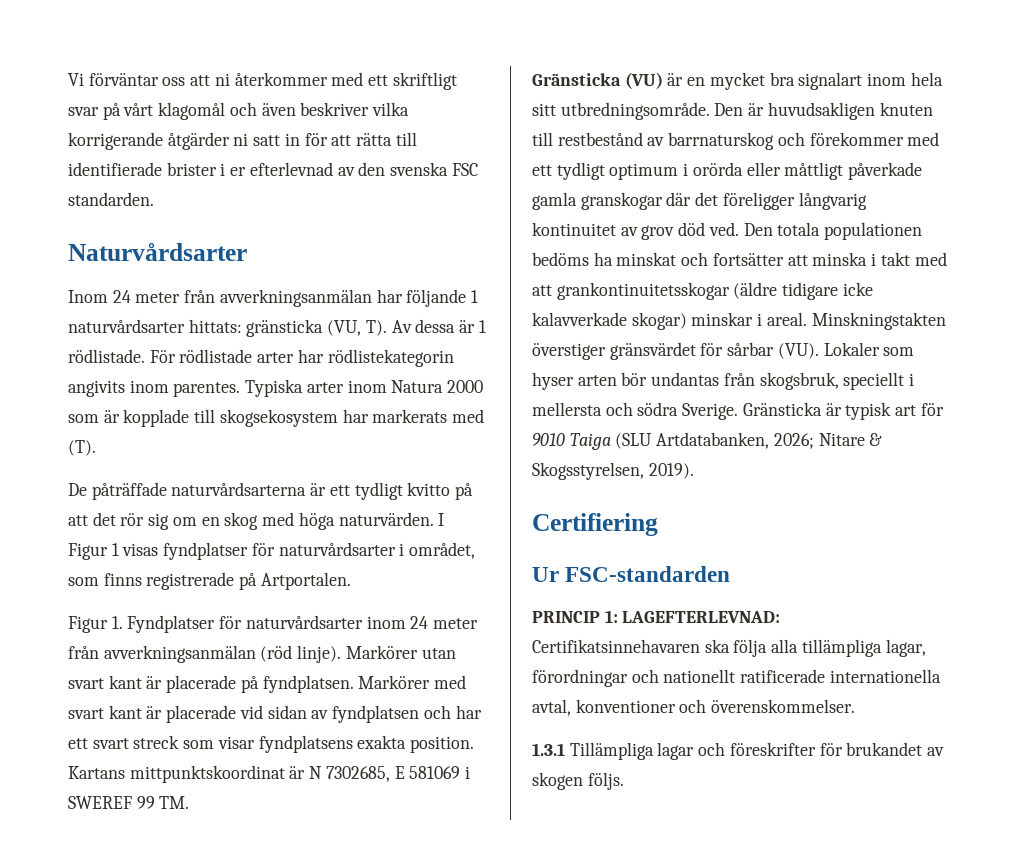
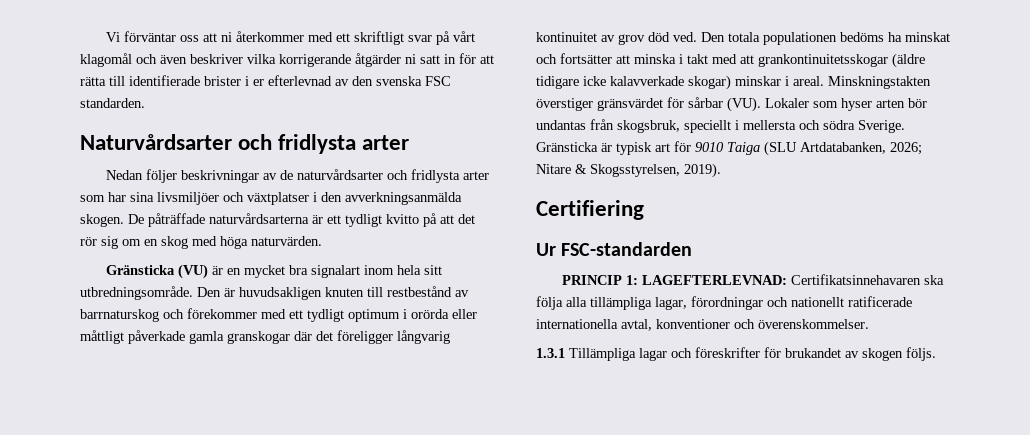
- Naturvårdsarter
- Inom 24 meter från avverkningsanmälan har följande 1 naturvårdsarter hittats: gränsticka (VU, T). Av dessa är 1 rödlistade. För rödlistade arter har rödlistekategorin angivits inom parentes. Typiska arter inom Natura 2000 som är kopplade till skogsekosystem har markerats med (T).
- De påträffade naturvårdsarterna är ett tydligt kvitto på att det rör sig om en skog med höga naturvärden. I Figur 1 visas fyndplatser för naturvårdsarter i området, som finns registrerade på Artportalen.
- Figur 1. Fyndplatser för naturvårdsarter inom 24 meter från avverkningsanmälan (röd linje). Markörer utan svart kant är placerade på fyndplatsen. Markörer med svart kant är placerade vid sidan av fyndplatsen och har ett svart streck som visar fyndplatsens exakta position. Kartans mittpunktskoordinat är N 7302685, E 581069 i SWEREF 99 TM.
+ Naturvårdsarter och fridlysta arter
+ Nedan följer beskrivningar av de naturvårdsarter och fridlysta arter som har sina livsmiljöer och växtplatser i den avverkningsanmälda skogen. De påträffade naturvårdsarterna är ett tydligt kvitto på att det rör sig om en skog med höga naturvärden.

